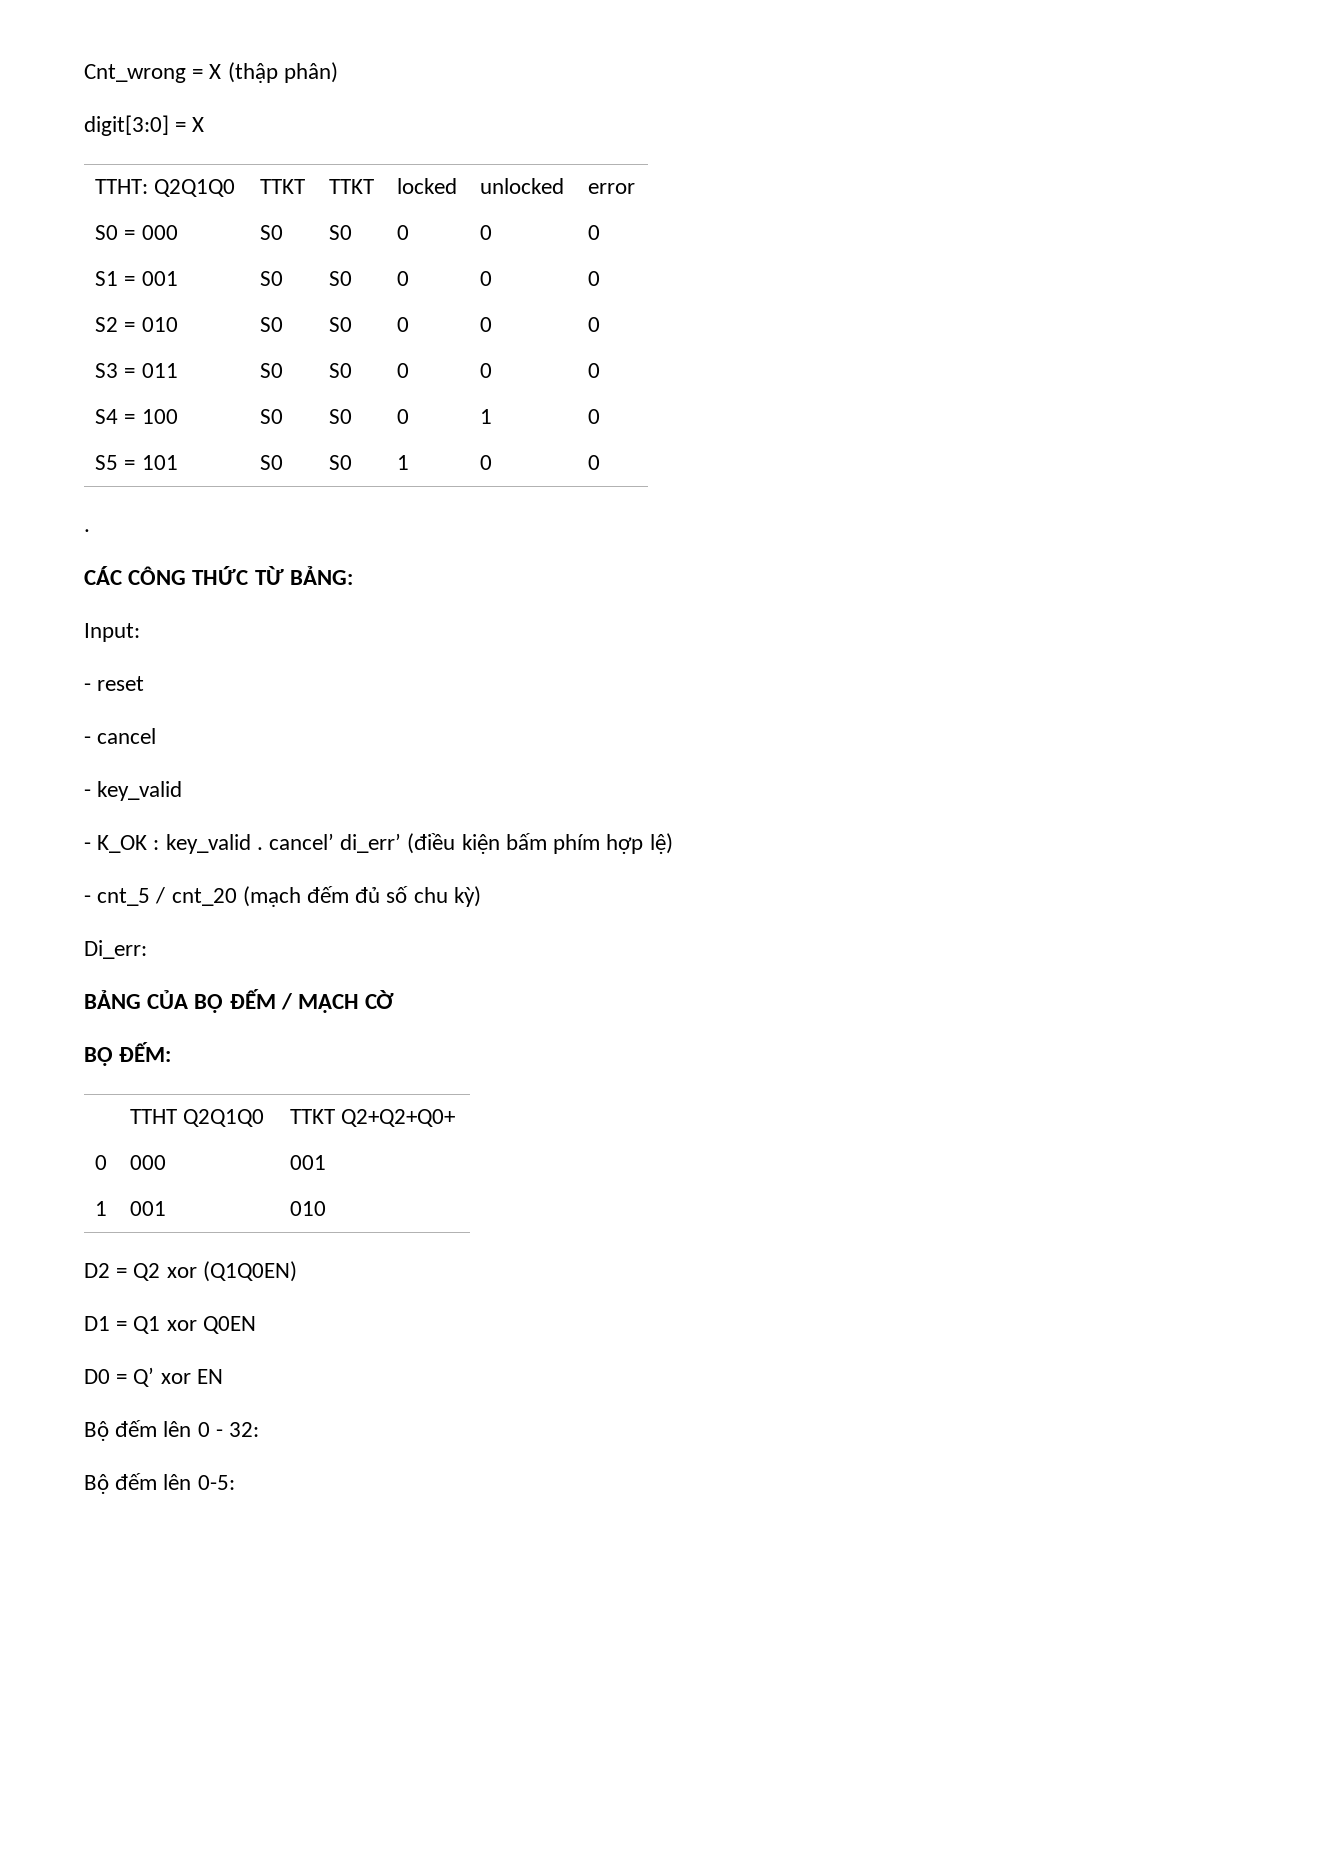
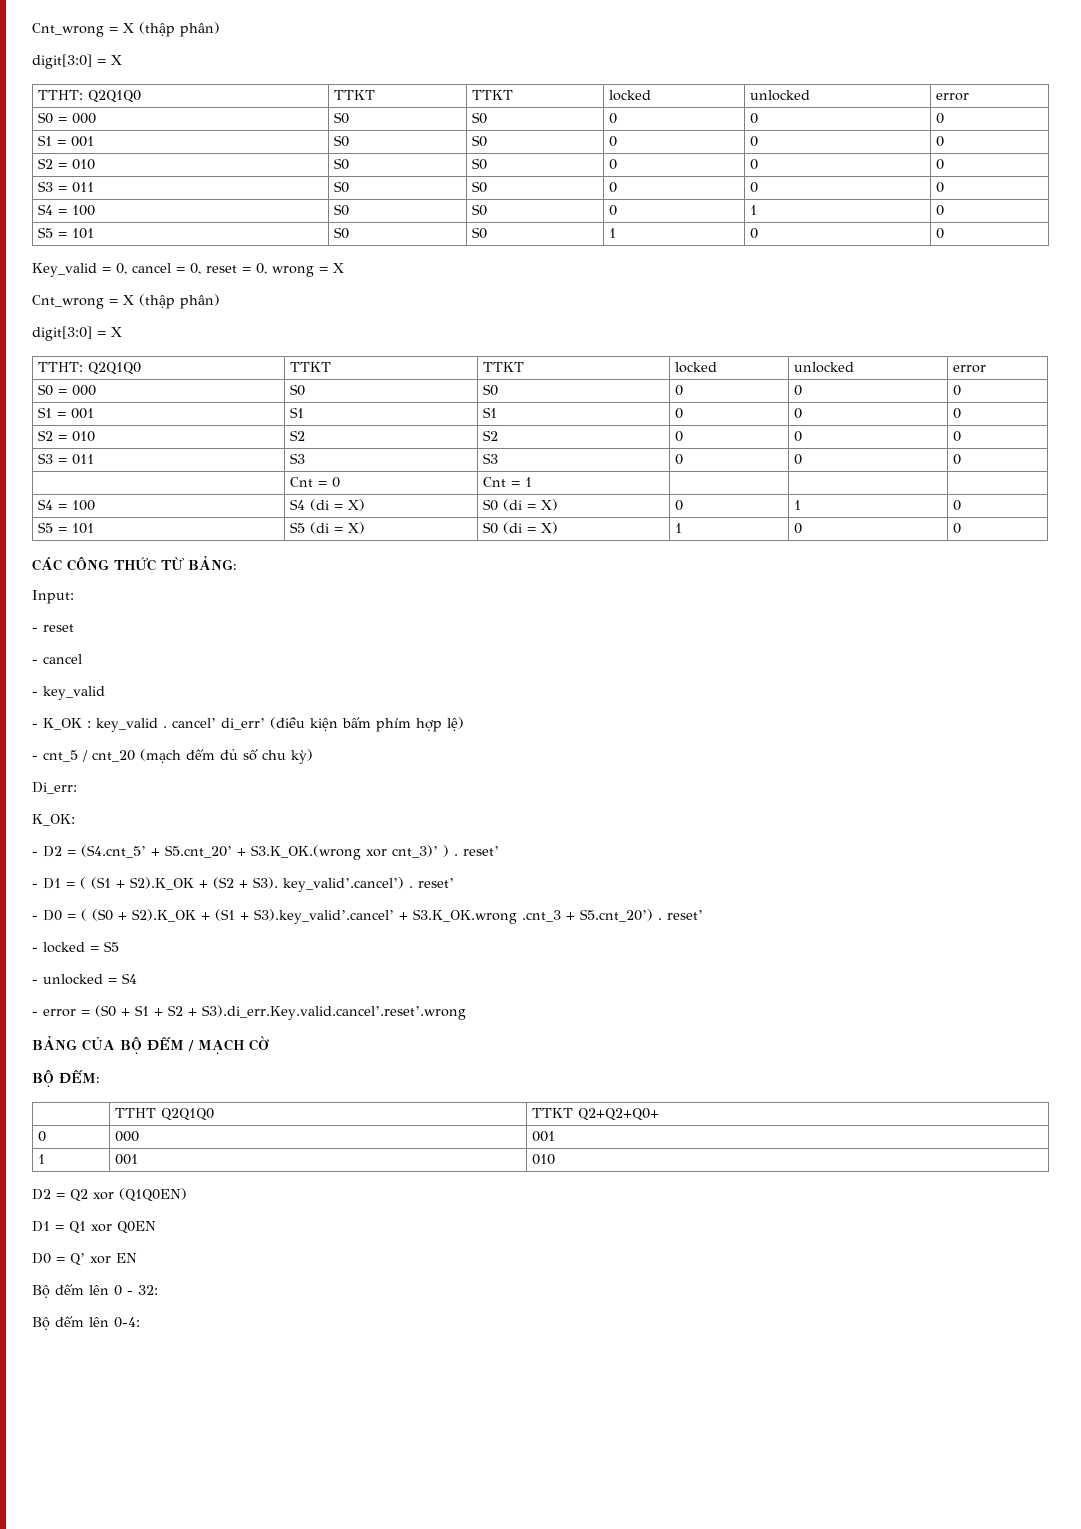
  S5 = 101 | S0 | S0 | 1 | 0 | 0
- .
+ Key_valid = 0, cancel = 0, reset = 0, wrong = X
+ Cnt_wrong = X (thập phân)
+ digit[3:0] = X
+ TTHT: Q2Q1Q0 | TTKT | TTKT | locked | unlocked | error
+ S0 = 000 | S0 | S0 | 0 | 0 | 0
+ S1 = 001 | S1 | S1 | 0 | 0 | 0
+ S2 = 010 | S2 | S2 | 0 | 0 | 0
+ S3 = 011 | S3 | S3 | 0 | 0 | 0
+ | Cnt = 0 | Cnt = 1 | | |
+ S4 = 100 | S4 (di = X) | S0 (di = X) | 0 | 1 | 0
+ S5 = 101 | S5 (di = X) | S0 (di = X) | 1 | 0 | 0
+ K_OK:
+ - D2 = (S4.cnt_5’ + S5.cnt_20’ + S3.K_OK.(wrong xor cnt_3)’ ) . reset’
+ - D1 = ( (S1 + S2).K_OK + (S2 + S3). key_valid’.cancel’) . reset’
+ - D0 = ( (S0 + S2).K_OK + (S1 + S3).key_valid’.cancel’ + S3.K_OK.wrong .cnt_3 + S5.cnt_20’) . reset’
+ - locked = S5
+ - unlocked = S4
+ - error = (S0 + S1 + S2 + S3).di_err.Key.valid.cancel’.reset’.wrong
- Bộ đếm lên 0-5:
+ Bộ đếm lên 0-4:

